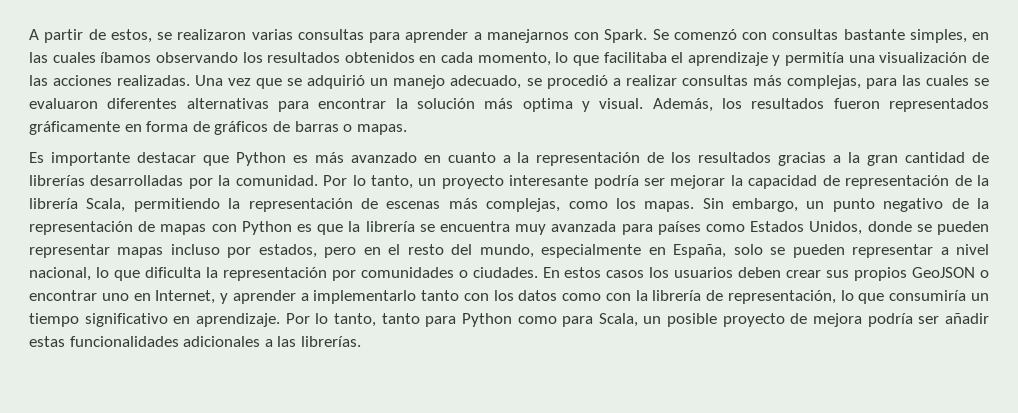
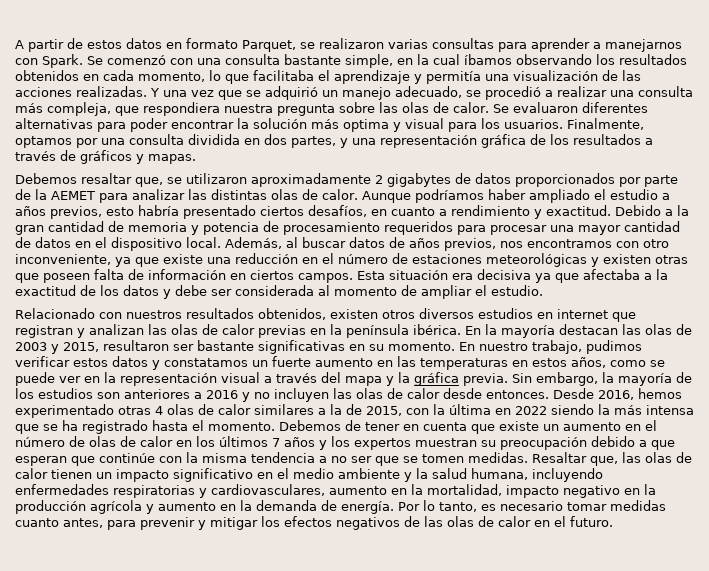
- A partir de estos, se realizaron varias consultas para aprender a manejarnos con Spark.
+ A partir de estos datos en formato Parquet, se realizaron varias consultas para aprender a manejarnos con Spark.
- Se comenzó con consultas bastante simples, en las cuales íbamos observando los resultados obtenidos en cada momento, lo que facilitaba el aprendizaje y permitía una visualización de las acciones realizadas.
+ Se comenzó con una consulta bastante simple, en la cual íbamos observando los resultados obtenidos en cada momento, lo que facilitaba el aprendizaje y permitía una visualización de las acciones realizadas.
- Una vez que se adquirió un manejo adecuado, se procedió a realizar consultas más complejas, para las cuales se evaluaron diferentes alternativas para encontrar la solución más optima y visual. Además, los resultados fueron representados gráficamente en forma de gráficos de barras o mapas.
- Es importante destacar que Python es más avanzado en cuanto a la representación de los resultados gracias a la gran cantidad de librerías desarrolladas por la comunidad. Por lo tanto, un proyecto interesante podría ser mejorar la capacidad de representación de la librería Scala, permitiendo la representación de escenas más complejas, como los mapas. Sin embargo, un punto negativo de la representación de mapas con Python es que la librería se encuentra muy avanzada para países como Estados Unidos, donde se pueden representar mapas incluso por estados, pero en el resto del mundo, especialmente en España, solo se pueden representar a nivel nacional, lo que dificulta la representación por comunidades o ciudades. En estos casos los usuarios deben crear sus propios GeoJSON o encontrar uno en Internet, y aprender a implementarlo tanto con los datos como con la librería de representación, lo que consumiría un tiempo significativo en aprendizaje. Por lo tanto, tanto para Python como para Scala, un posible proyecto de mejora podría ser añadir estas funcionalidades adicionales a las librerías.
+ Y una vez que se adquirió un manejo adecuado, se procedió a realizar una consulta más compleja, que respondiera nuestra pregunta sobre las olas de calor. Se evaluaron diferentes alternativas para poder encontrar la solución más optima y visual para los usuarios. Finalmente, optamos por una consulta dividida en dos partes, y una representación gráfica de los resultados a través de gráficos y mapas.
+ Debemos resaltar que, se utilizaron aproximadamente 2 gigabytes de datos proporcionados por parte de la AEMET para analizar las distintas olas de calor. Aunque podríamos haber ampliado el estudio a años previos, esto habría presentado ciertos desafíos, en cuanto a rendimiento y exactitud. Debido a la gran cantidad de memoria y potencia de procesamiento requeridos para procesar una mayor cantidad de datos en el dispositivo local. Además, al buscar datos de años previos, nos encontramos con otro inconveniente, ya que existe una reducción en el número de estaciones meteorológicas y existen otras que poseen falta de información en ciertos campos. Esta situación era decisiva ya que afectaba a la exactitud de los datos y debe ser considerada al momento de ampliar el estudio.
+ Relacionado con nuestros resultados obtenidos, existen otros diversos estudios en internet que registran y analizan las olas de calor previas en la península ibérica. En la mayoría destacan las olas de 2003 y 2015, resultaron ser bastante significativas en su momento. En nuestro trabajo, pudimos verificar estos datos y constatamos un fuerte aumento en las temperaturas en estos años, como se puede ver en la representación visual a través del mapa y la gráfica previa. Sin embargo, la mayoría de los estudios son anteriores a 2016 y no incluyen las olas de calor desde entonces. Desde 2016, hemos experimentado otras 4 olas de calor similares a la de 2015, con la última en 2022 siendo la más intensa que se ha registrado hasta el momento. Debemos de tener en cuenta que existe un aumento en el número de olas de calor en los últimos 7 años y los expertos muestran su preocupación debido a que esperan que continúe con la misma tendencia a no ser que se tomen medidas. Resaltar que, las olas de calor tienen un impacto significativo en el medio ambiente y la salud humana, incluyendo enfermedades respiratorias y cardiovasculares, aumento en la mortalidad, impacto negativo en la producción agrícola y aumento en la demanda de energía. Por lo tanto, es necesario tomar medidas cuanto antes, para prevenir y mitigar los efectos negativos de las olas de calor en el futuro.

